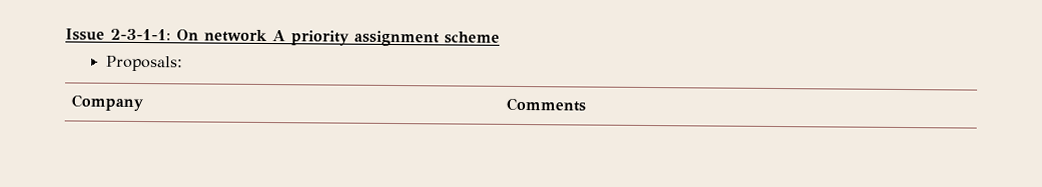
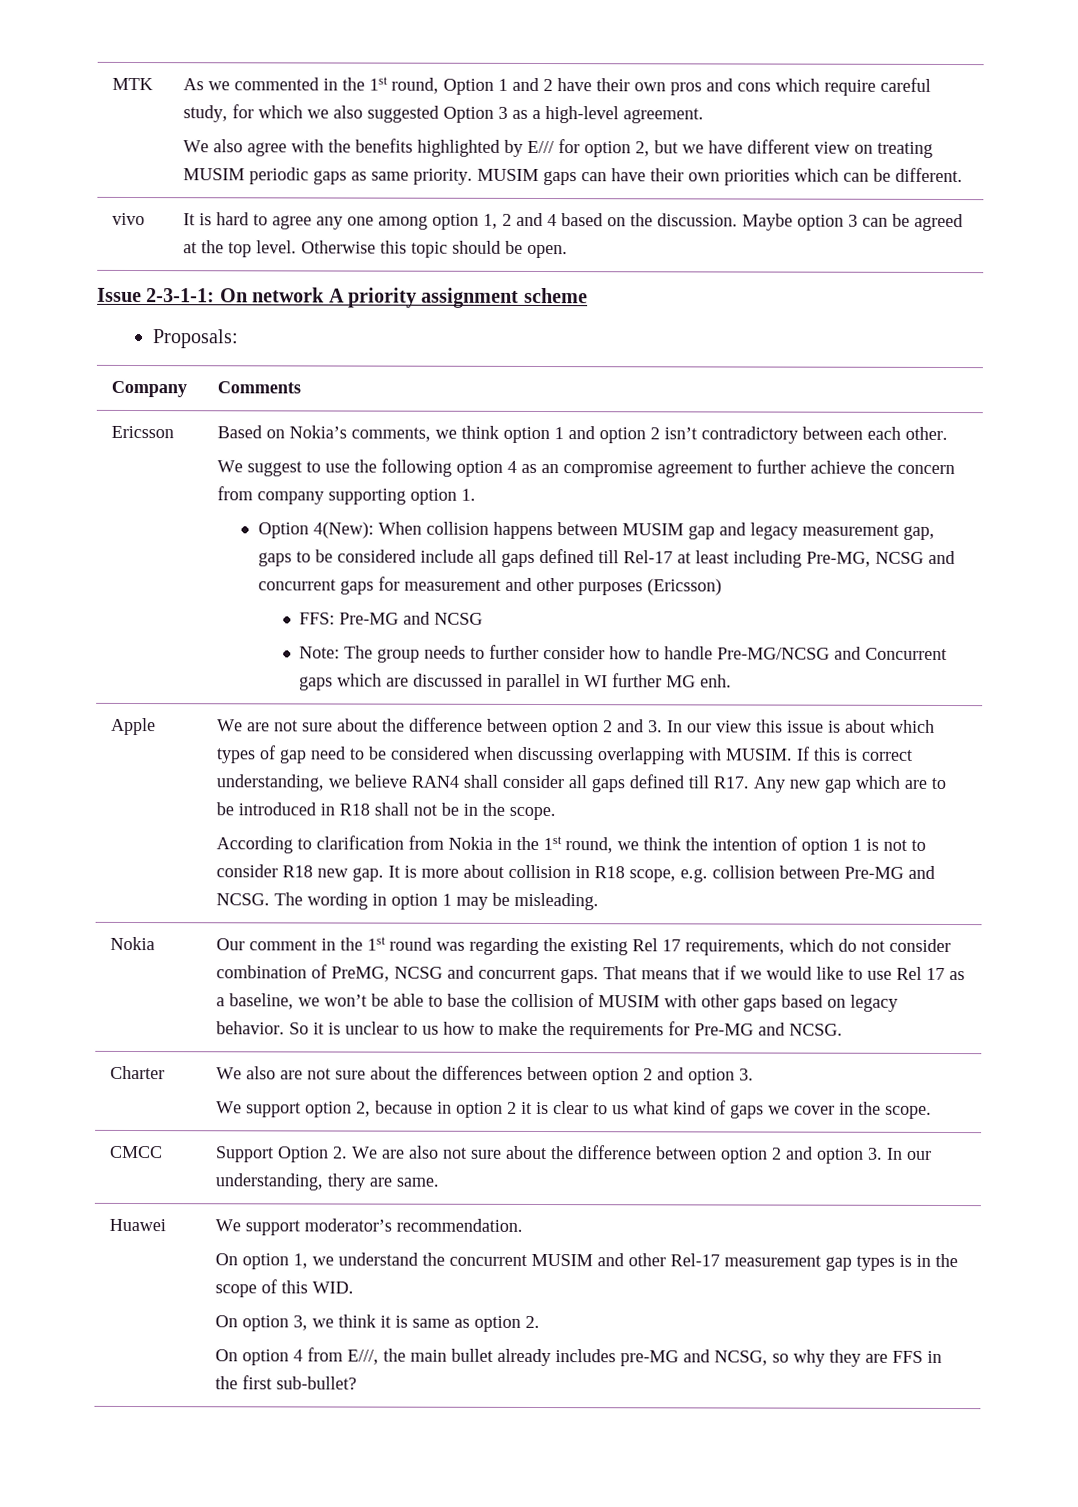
+ MTK | As we commented in the 1st round, Option 1 and 2 have their own pros and cons which require careful study, for which we also suggested Option 3 as a high-level agreement.
+ We also agree with the benefits highlighted by E/// for option 2, but we have different view on treating MUSIM periodic gaps as same priority. MUSIM gaps can have their own priorities which can be different.
+ vivo | It is hard to agree any one among option 1, 2 and 4 based on the discussion. Maybe option 3 can be agreed at the top level. Otherwise this topic should be open.
+ Ericsson | Based on Nokia’s comments, we think option 1 and option 2 isn’t contradictory between each other.
+ We suggest to use the following option 4 as an compromise agreement to further achieve the concern from company supporting option 1.
+ Option 4(New): When collision happens between MUSIM gap and legacy measurement gap, gaps to be considered include all gaps defined till Rel-17 at least including Pre-MG, NCSG and concurrent gaps for measurement and other purposes (Ericsson)
+ FFS: Pre-MG and NCSG
+ Note: The group needs to further consider how to handle Pre-MG/NCSG and Concurrent gaps which are discussed in parallel in WI further MG enh.
+ Apple | We are not sure about the difference between option 2 and 3. In our view this issue is about which types of gap need to be considered when discussing overlapping with MUSIM. If this is correct understanding, we believe RAN4 shall consider all gaps defined till R17. Any new gap which are to be introduced in R18 shall not be in the scope.
+ According to clarification from Nokia in the 1st round, we think the intention of option 1 is not to consider R18 new gap. It is more about collision in R18 scope, e.g. collision between Pre-MG and NCSG. The wording in option 1 may be misleading.
+ Nokia | Our comment in the 1st round was regarding the existing Rel 17 requirements, which do not consider combination of PreMG, NCSG and concurrent gaps. That means that if we would like to use Rel 17 as a baseline, we won’t be able to base the collision of MUSIM with other gaps based on legacy behavior. So it is unclear to us how to make the requirements for Pre-MG and NCSG.
+ Charter | We also are not sure about the differences between option 2 and option 3.
+ We support option 2, because in option 2 it is clear to us what kind of gaps we cover in the scope.
+ CMCC | Support Option 2. We are also not sure about the difference between option 2 and option 3. In our understanding, thery are same.
+ Huawei | We support moderator’s recommendation.
+ On option 1, we understand the concurrent MUSIM and other Rel-17 measurement gap types is in the scope of this WID.
+ On option 3, we think it is same as option 2.
+ On option 4 from E///, the main bullet already includes pre-MG and NCSG, so why they are FFS in the first sub-bullet?

